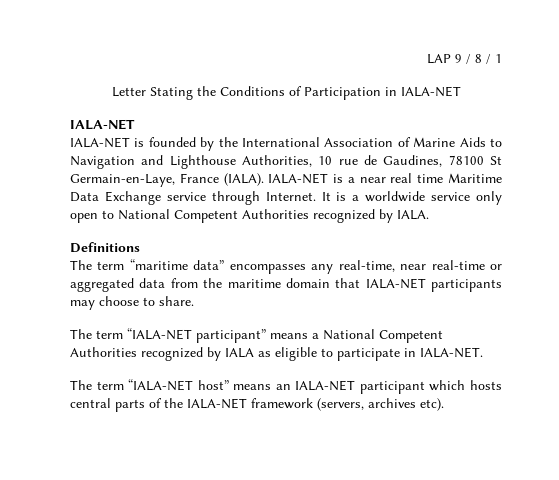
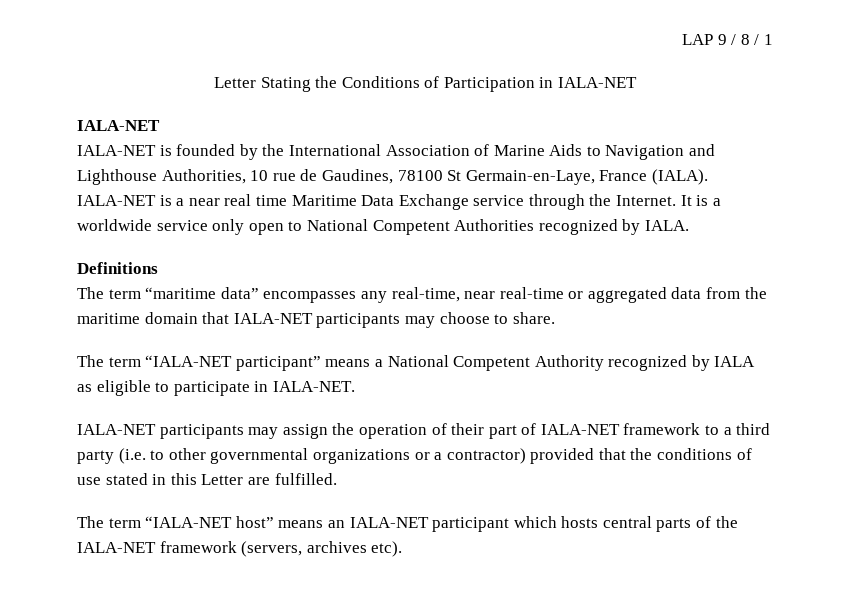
- IALA-NET is a near real time Maritime Data Exchange service through Internet.
+ IALA-NET is a near real time Maritime Data Exchange service through the Internet.
- The term “IALA-NET participant” means a National Competent Authorities recognized by IALA as eligible to participate in IALA-NET.
+ The term “IALA-NET participant” means a National Competent Authority recognized by IALA as eligible to participate in IALA-NET.
+ IALA-NET participants may assign the operation of their part of IALA-NET framework to a third party (i.e. to other governmental organizations or a contractor) provided that the conditions of use stated in this Letter are fulfilled.

